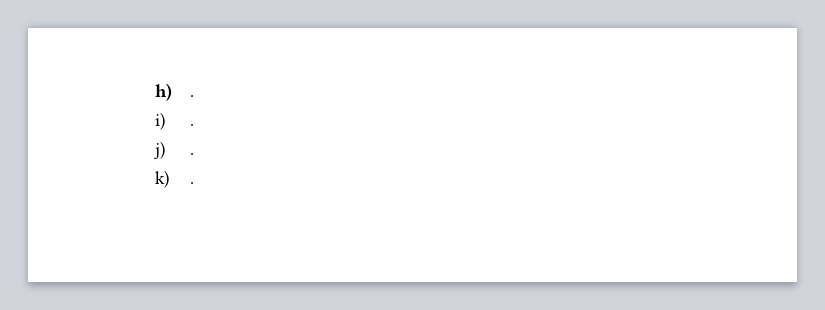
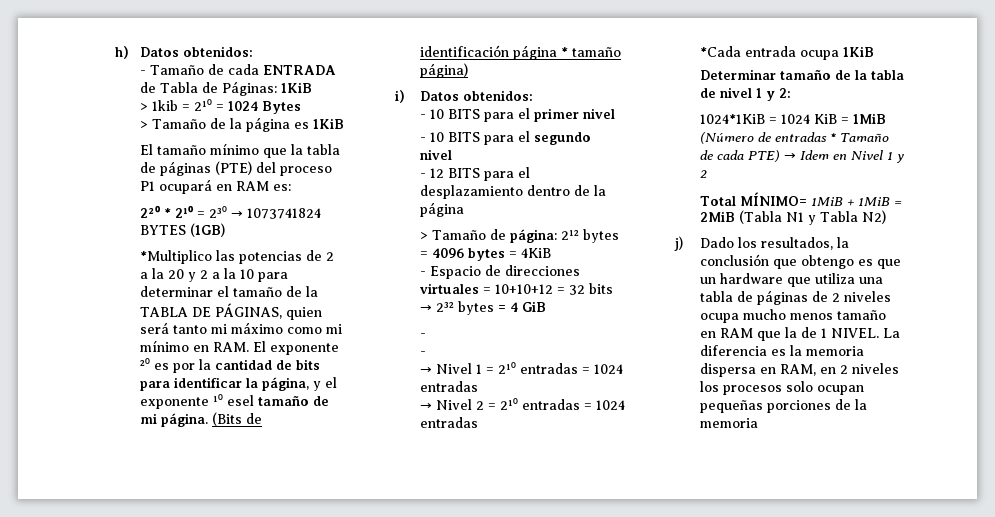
- h) .
- i) .
- j) .
- k) .
+ h) Datos obtenidos:
+ - Tamaño de cada ENTRADA de Tabla de Páginas: 1KiB
+ > 1kib = 2¹⁰ = 1024 Bytes
+ > Tamaño de la página es 1KiB
+ El tamaño mínimo que la tabla de páginas (PTE) del proceso P1 ocupará en RAM es:
+ 2²⁰ * 2¹⁰ = 2³⁰ → 1073741824 BYTES (1GB)
+ *Multiplico las potencias de 2 a la 20 y 2 a la 10 para determinar el tamaño de la TABLA DE PÁGINAS, quien será tanto mi máximo como mi mínimo en RAM. El exponente ²⁰ es por la cantidad de bits para identificar la página, y el exponente ¹⁰ esel tamaño de mi página. (Bits de identificación página * tamaño página)
+ i) Datos obtenidos:
+ - 10 BITS para el primer nivel
+ - 10 BITS para el segundo nivel
+ - 12 BITS para el desplazamiento dentro de la página
+ > Tamaño de página: 2¹² bytes = 4096 bytes = 4KiB
+ - Espacio de direcciones virtuales = 10+10+12 = 32 bits → 2³² bytes = 4 GiB
+ -
+ -
+ → Nivel 1 = 2¹⁰ entradas = 1024 entradas
+ → Nivel 2 = 2¹⁰ entradas = 1024 entradas
+ *Cada entrada ocupa 1KiB
+ Determinar tamaño de la tabla de nivel 1 y 2:
+ 1024*1KiB = 1024 KiB = 1MiB (Número de entradas * Tamaño de cada PTE) → Idem en Nivel 1 y 2
+ Total MÍNIMO= 1MiB + 1MiB = 2MiB (Tabla N1 y Tabla N2)
+ j) Dado los resultados, la conclusión que obtengo es que un hardware que utiliza una tabla de páginas de 2 niveles ocupa mucho menos tamaño en RAM que la de 1 NIVEL. La diferencia es la memoria dispersa en RAM, en 2 niveles los procesos solo ocupan pequeñas porciones de la memoria

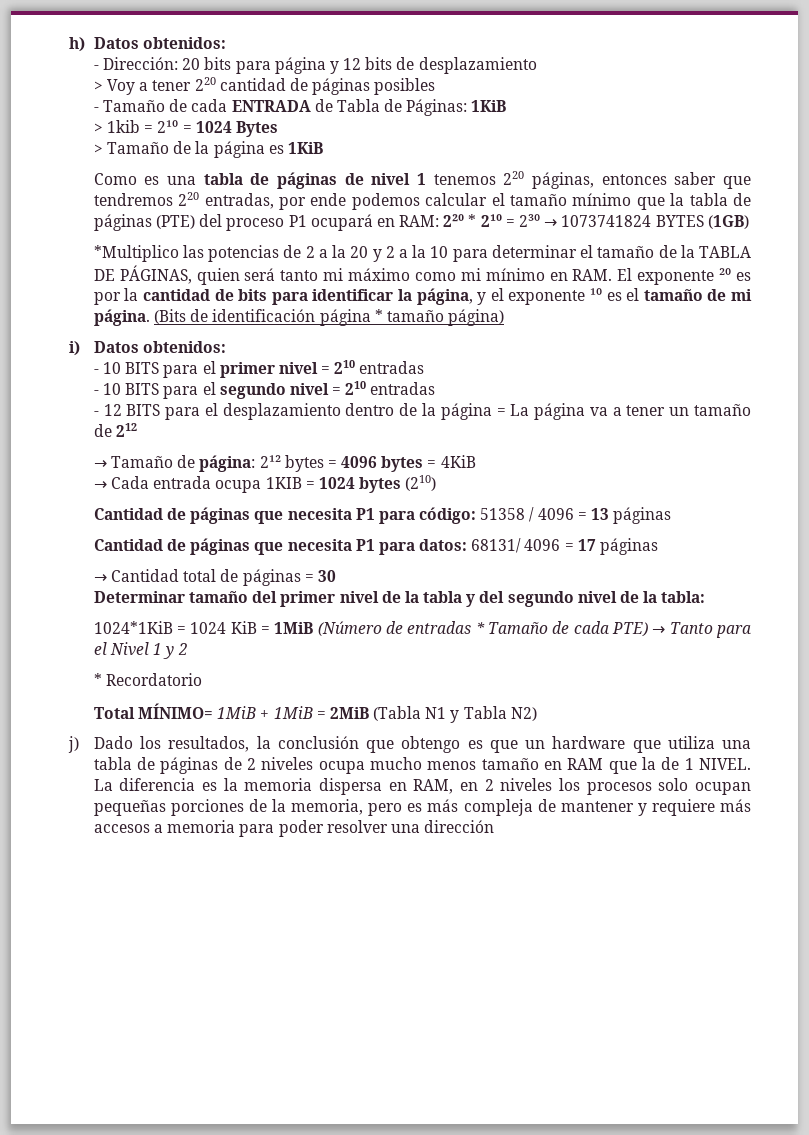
+ - Dirección: 20 bits para página y 12 bits de desplazamiento
+ > Voy a tener 220 cantidad de páginas posibles
- El tamaño mínimo que la tabla de páginas (PTE) del proceso P1 ocupará en RAM es:
- 2²⁰ * 2¹⁰ = 2³⁰ → 1073741824 BYTES (1GB)
+ Como es una tabla de páginas de nivel 1 tenemos 220 páginas, entonces saber que tendremos 220 entradas, por ende podemos calcular el tamaño mínimo que la tabla de páginas (PTE) del proceso P1 ocupará en RAM: 2²⁰ * 2¹⁰ = 2³⁰ → 1073741824 BYTES (1GB)
- *Multiplico las potencias de 2 a la 20 y 2 a la 10 para determinar el tamaño de la TABLA DE PÁGINAS, quien será tanto mi máximo como mi mínimo en RAM. El exponente ²⁰ es por la cantidad de bits para identificar la página, y el exponente ¹⁰ esel tamaño de mi página.
+ *Multiplico las potencias de 2 a la 20 y 2 a la 10 para determinar el tamaño de la TABLA DE PÁGINAS, quien será tanto mi máximo como mi mínimo en RAM. El exponente ²⁰ es por la cantidad de bits para identificar la página, y el exponente ¹⁰ es el tamaño de mi página.
- - 10 BITS para el primer nivel
+ - 10 BITS para el primer nivel = 210 entradas
- - 10 BITS para el segundo nivel
+ - 10 BITS para el segundo nivel = 210 entradas
- - 12 BITS para el desplazamiento dentro de la página
- > Tamaño de página: 2¹² bytes = 4096 bytes = 4KiB
+ - 12 BITS para el desplazamiento dentro de la página = La página va a tener un tamaño de 212
+ → Tamaño de página: 2¹² bytes = 4096 bytes = 4KiB
- - Espacio de direcciones virtuales = 10+10+12 = 32 bits → 2³² bytes = 4 GiB
- -
- -
- → Nivel 1 = 2¹⁰ entradas = 1024 entradas
- → Nivel 2 = 2¹⁰ entradas = 1024 entradas
- *Cada entrada ocupa 1KiB
- Determinar tamaño de la tabla de nivel 1 y 2:
+ → Cada entrada ocupa 1KIB = 1024 bytes (210)
+ Cantidad de páginas que necesita P1 para código: 51358 / 4096 = 13 páginas
+ Cantidad de páginas que necesita P1 para datos: 68131/ 4096 = 17 páginas
+ → Cantidad total de páginas = 30
+ Determinar tamaño del primer nivel de la tabla y del segundo nivel de la tabla:
- 1024*1KiB = 1024 KiB = 1MiB (Número de entradas * Tamaño de cada PTE) → Idem en Nivel 1 y 2
+ 1024*1KiB = 1024 KiB = 1MiB (Número de entradas * Tamaño de cada PTE) → Tanto para el Nivel 1 y 2
+ * Recordatorio
- La diferencia es la memoria dispersa en RAM, en 2 niveles los procesos solo ocupan pequeñas porciones de la memoria
+ La diferencia es la memoria dispersa en RAM, en 2 niveles los procesos solo ocupan pequeñas porciones de la memoria, pero es más compleja de mantener y requiere más accesos a memoria para poder resolver una dirección

